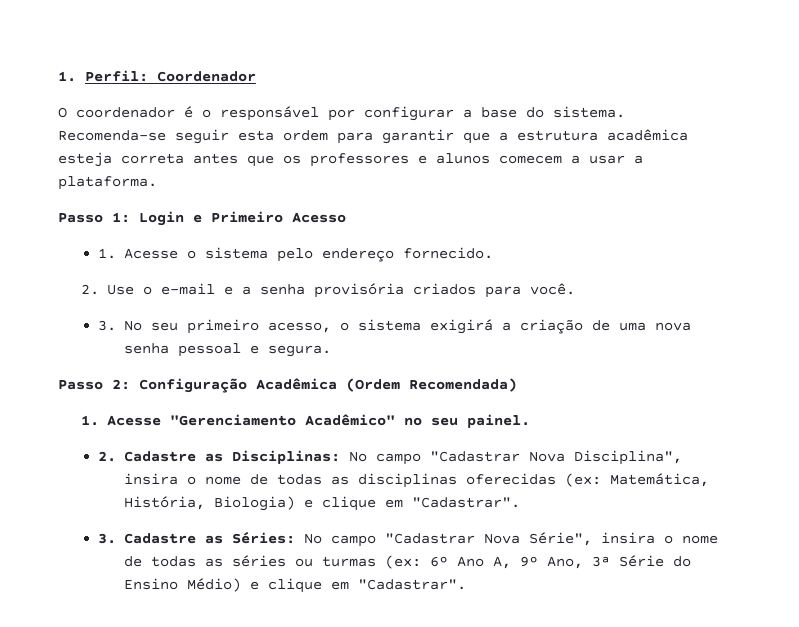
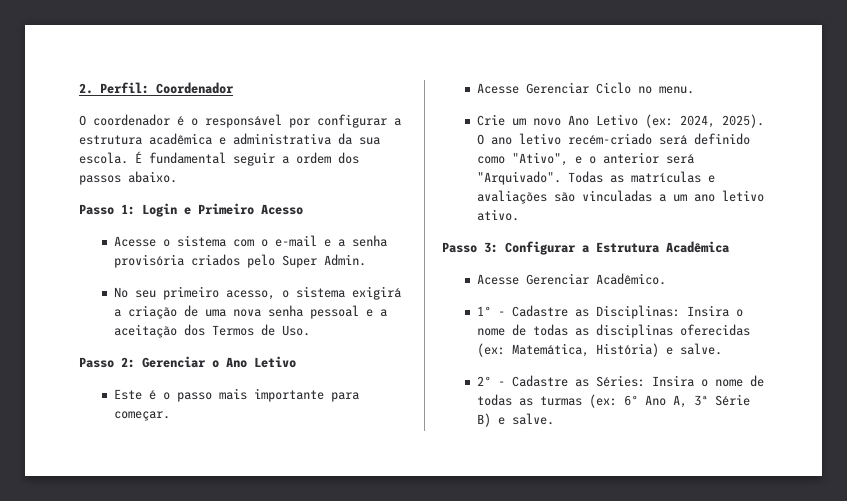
- 1. Perfil: Coordenador
+ 2. Perfil: Coordenador
- O coordenador é o responsável por configurar a base do sistema. Recomenda-se seguir esta ordem para garantir que a estrutura acadêmica esteja correta antes que os professores e alunos comecem a usar a plataforma.
+ O coordenador é o responsável por configurar a estrutura acadêmica e administrativa da sua escola. É fundamental seguir a ordem dos passos abaixo.
- 1. Acesse o sistema pelo endereço fornecido.
- 2. Use o e-mail e a senha provisória criados para você.
- 3. No seu primeiro acesso, o sistema exigirá a criação de uma nova senha pessoal e segura.
- Passo 2: Configuração Acadêmica (Ordem Recomendada)
- 1. Acesse "Gerenciamento Acadêmico" no seu painel.
- 2. Cadastre as Disciplinas: No campo "Cadastrar Nova Disciplina", insira o nome de todas as disciplinas oferecidas (ex: Matemática, História, Biologia) e clique em "Cadastrar".
- 3. Cadastre as Séries: No campo "Cadastrar Nova Série", insira o nome de todas as séries ou turmas (ex: 6º Ano A, 9º Ano, 3ª Série do Ensino Médio) e clique em "Cadastrar".
+ Acesse o sistema com o e-mail e a senha provisória criados pelo Super Admin.
+ No seu primeiro acesso, o sistema exigirá a criação de uma nova senha pessoal e a aceitação dos Termos de Uso.
+ Passo 2: Gerenciar o Ano Letivo
+ Este é o passo mais importante para começar.
+ Acesse Gerenciar Ciclo no menu.
+ Crie um novo Ano Letivo (ex: 2024, 2025). O ano letivo recém-criado será definido como "Ativo", e o anterior será "Arquivado". Todas as matrículas e avaliações são vinculadas a um ano letivo ativo.
+ Passo 3: Configurar a Estrutura Acadêmica
+ Acesse Gerenciar Acadêmico.
+ 1º - Cadastre as Disciplinas: Insira o nome de todas as disciplinas oferecidas (ex: Matemática, História) e salve.
+ 2º - Cadastre as Séries: Insira o nome de todas as turmas (ex: 6º Ano A, 3ª Série B) e salve.

